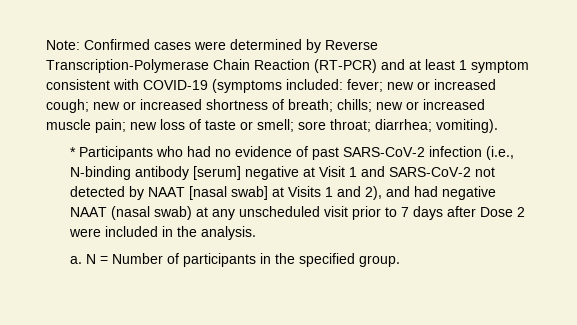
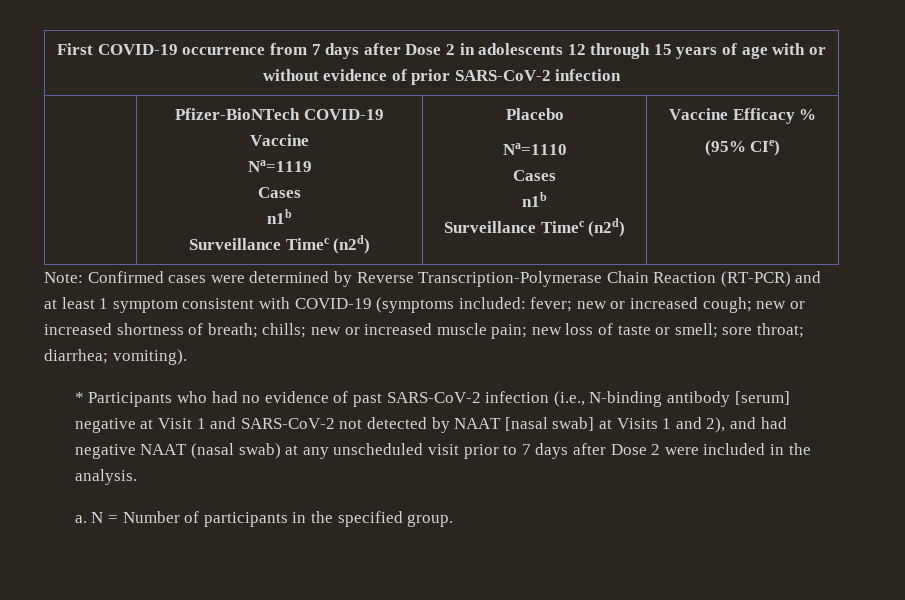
+ First COVID-19 occurrence from 7 days after Dose 2 in adolescents 12 through 15 years of age with or without evidence of prior SARS-CoV-2 infection
+ | Pfizer-BioNTech COVID-19 Vaccine
+ Na=1119
+ Cases
+ n1b
+ Surveillance Timec (n2d) | Placebo
+ Na=1110
+ Cases
+ n1b
+ Surveillance Timec (n2d) | Vaccine Efficacy %
+ (95% CIe)

